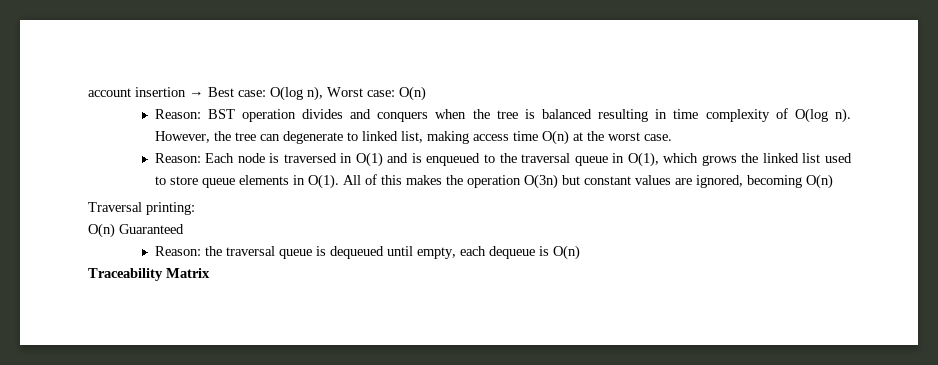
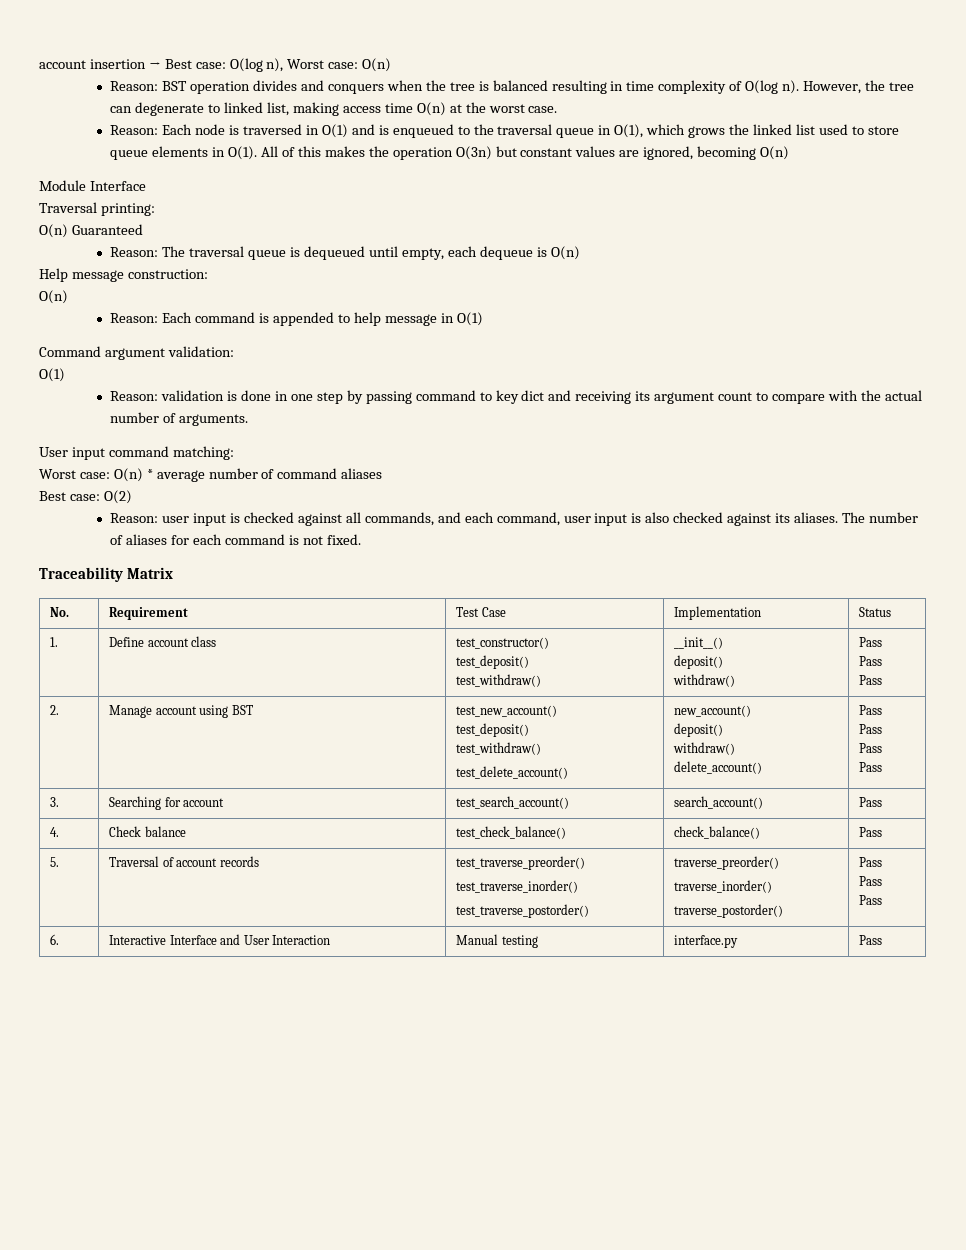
+ Module Interface
- Reason: the traversal queue is dequeued until empty, each dequeue is O(n)
+ Reason: The traversal queue is dequeued until empty, each dequeue is O(n)
+ Help message construction:
+ O(n)
+ Reason: Each command is appended to help message in O(1)
+ Command argument validation:
+ O(1)
+ Reason: validation is done in one step by passing command to key dict and receiving its argument count to compare with the actual number of arguments.
+ User input command matching:
+ Worst case: O(n) * average number of command aliases
+ Best case: O(2)
+ Reason: user input is checked against all commands, and each command, user input is also checked against its aliases. The number of aliases for each command is not fixed.
  Traceability Matrix
+ No. | Requirement | Test Case | Implementation | Status
+ 1. | Define account class | test_constructor()
+ test_deposit()
+ test_withdraw() | __init__()
+ deposit()
+ withdraw() | Pass
+ Pass
+ Pass
+ 2. | Manage account using BST | test_new_account()
+ test_deposit()
+ test_withdraw()
+ test_delete_account() | new_account()
+ deposit()
+ withdraw()
+ delete_account() | Pass
+ Pass
+ Pass
+ Pass
+ 3. | Searching for account | test_search_account() | search_account() | Pass
+ 4. | Check balance | test_check_balance() | check_balance() | Pass
+ 5. | Traversal of account records | test_traverse_preorder()
+ test_traverse_inorder()
+ test_traverse_postorder() | traverse_preorder()
+ traverse_inorder()
+ traverse_postorder() | Pass
+ Pass
+ Pass
+ 6. | Interactive Interface and User Interaction | Manual testing | interface.py | Pass

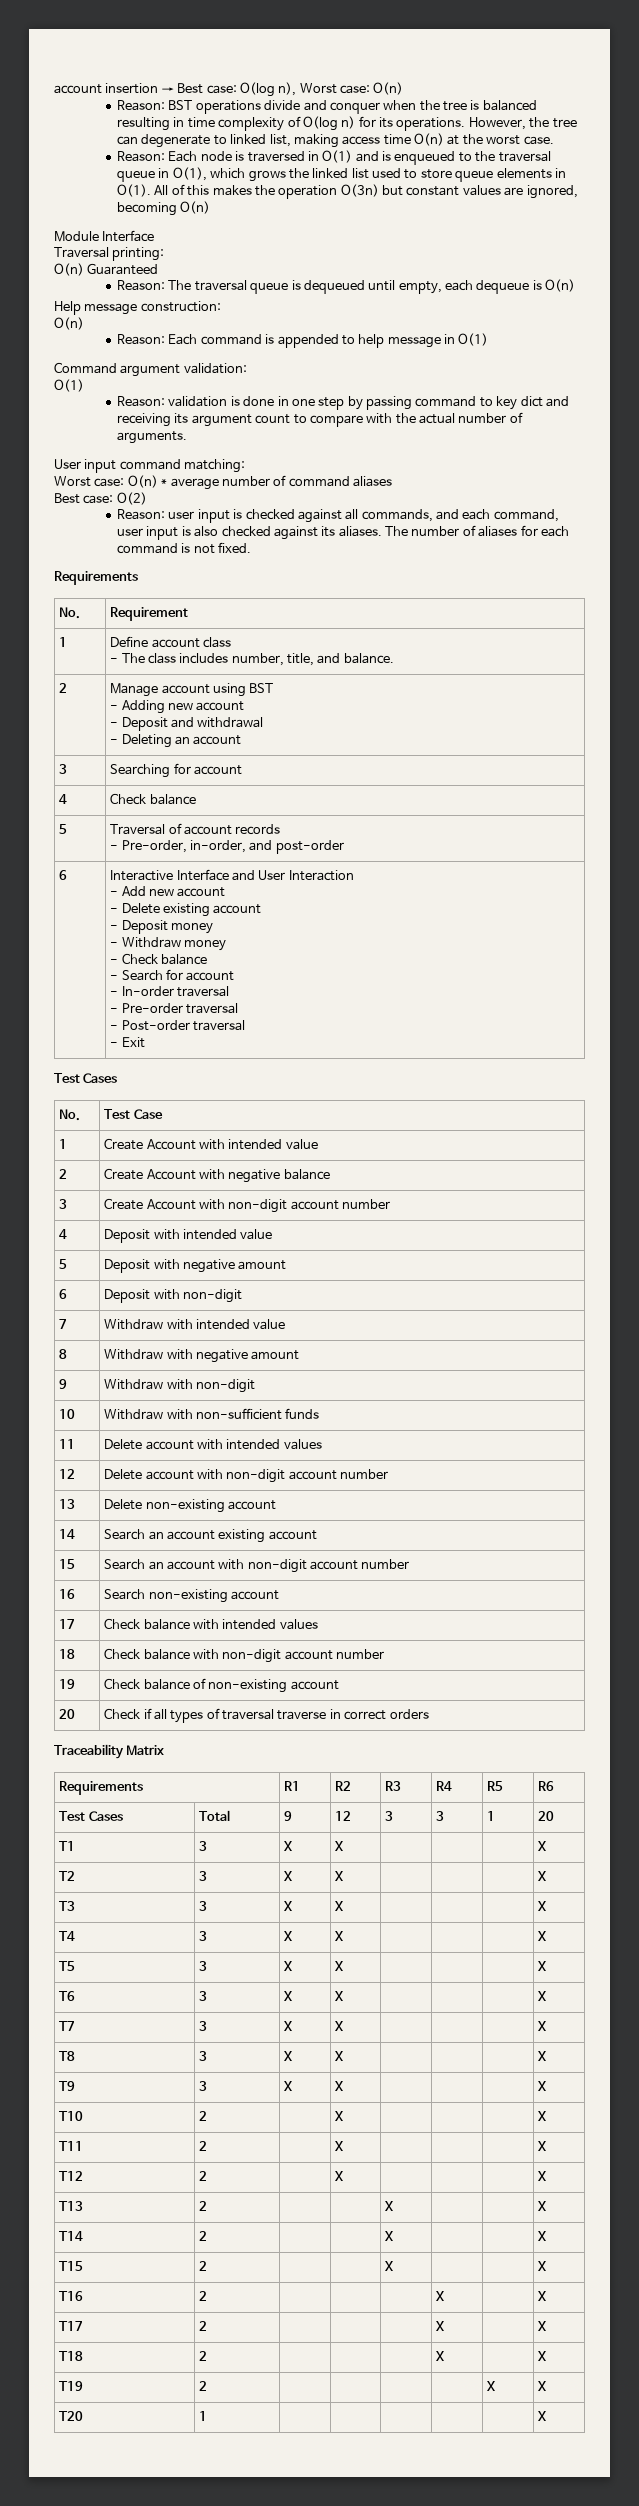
- Reason: BST operation divides and conquers when the tree is balanced resulting in time complexity of O(log n).
+ Reason: BST operations divide and conquer when the tree is balanced resulting in time complexity of O(log n) for its operations.
  The number of aliases for each command is not fixed.
- Traceability Matrix
+ Requirements
- No. | Requirement | Test Case | Implementation | Status
- 1. | Define account class | test_constructor()
- test_deposit()
- test_withdraw() | __init__()
- deposit()
- withdraw() | Pass
- Pass
- Pass
- 2. | Manage account using BST | test_new_account()
- test_deposit()
- test_withdraw()
- test_delete_account() | new_account()
- deposit()
- withdraw()
- delete_account() | Pass
- Pass
- Pass
- Pass
- 3. | Searching for account | test_search_account() | search_account() | Pass
- 4. | Check balance | test_check_balance() | check_balance() | Pass
- 5. | Traversal of account records | test_traverse_preorder()
- test_traverse_inorder()
- test_traverse_postorder() | traverse_preorder()
- traverse_inorder()
- traverse_postorder() | Pass
- Pass
- Pass
- 6. | Interactive Interface and User Interaction | Manual testing | interface.py | Pass
+ No. | Requirement
+ 1 | Define account class
+ - The class includes number, title, and balance.
+ 2 | Manage account using BST
+ - Adding new account
+ - Deposit and withdrawal
+ - Deleting an account
+ 3 | Searching for account
+ 4 | Check balance
+ 5 | Traversal of account records
+ - Pre-order, in-order, and post-order
+ 6 | Interactive Interface and User Interaction
+ - Add new account
+ - Delete existing account
+ - Deposit money
+ - Withdraw money
+ - Check balance
+ - Search for account
+ - In-order traversal
+ - Pre-order traversal
+ - Post-order traversal
+ - Exit
+ Test Cases
+ No. | Test Case
+ 1 | Create Account with intended value
+ 2 | Create Account with negative balance
+ 3 | Create Account with non-digit account number
+ 4 | Deposit with intended value
+ 5 | Deposit with negative amount
+ 6 | Deposit with non-digit
+ 7 | Withdraw with intended value
+ 8 | Withdraw with negative amount
+ 9 | Withdraw with non-digit
+ 10 | Withdraw with non-sufficient funds
+ 11 | Delete account with intended values
+ 12 | Delete account with non-digit account number
+ 13 | Delete non-existing account
+ 14 | Search an account existing account
+ 15 | Search an account with non-digit account number
+ 16 | Search non-existing account
+ 17 | Check balance with intended values
+ 18 | Check balance with non-digit account number
+ 19 | Check balance of non-existing account
+ 20 | Check if all types of traversal traverse in correct orders
+ Traceability Matrix
+ Requirements | R1 | R2 | R3 | R4 | R5 | R6
+ Test Cases | Total | 9 | 12 | 3 | 3 | 1 | 20
+ T1 | 3 | X | X | | | | X
+ T2 | 3 | X | X | | | | X
+ T3 | 3 | X | X | | | | X
+ T4 | 3 | X | X | | | | X
+ T5 | 3 | X | X | | | | X
+ T6 | 3 | X | X | | | | X
+ T7 | 3 | X | X | | | | X
+ T8 | 3 | X | X | | | | X
+ T9 | 3 | X | X | | | | X
+ T10 | 2 | | X | | | | X
+ T11 | 2 | | X | | | | X
+ T12 | 2 | | X | | | | X
+ T13 | 2 | | | X | | | X
+ T14 | 2 | | | X | | | X
+ T15 | 2 | | | X | | | X
+ T16 | 2 | | | | X | | X
+ T17 | 2 | | | | X | | X
+ T18 | 2 | | | | X | | X
+ T19 | 2 | | | | | X | X
+ T20 | 1 | | | | | | X

